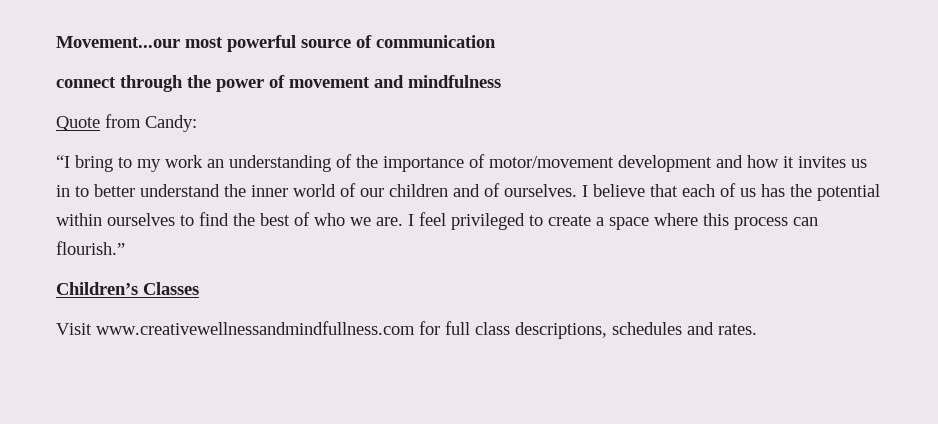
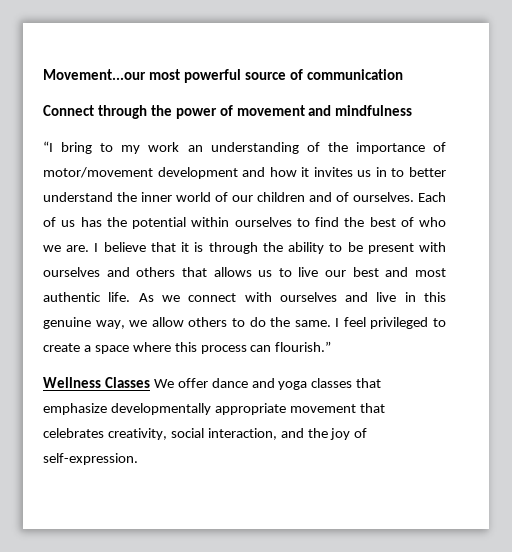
- connect through the power of movement and mindfulness
+ Connect through the power of movement and mindfulness
- Quote from Candy:
- I believe that each of us has the potential within ourselves to find the best of who we are.
+ Each of us has the potential within ourselves to find the best of who we are.
- I feel privileged to create a space where this process can flourish.”
+ I believe that it is through the ability to be present with ourselves and others that allows us to live our best and most authentic life. As we connect with ourselves and live in this genuine way, we allow others to do the same. I feel privileged to create a space where this process can flourish.”
- Children’s Classes
- Visit www.creativewellnessandmindfullness.com for full class descriptions, schedules and rates.
+ Wellness Classes We offer dance and yoga classes that emphasize developmentally appropriate movement that celebrates creativity, social interaction, and the joy of self-expression.

